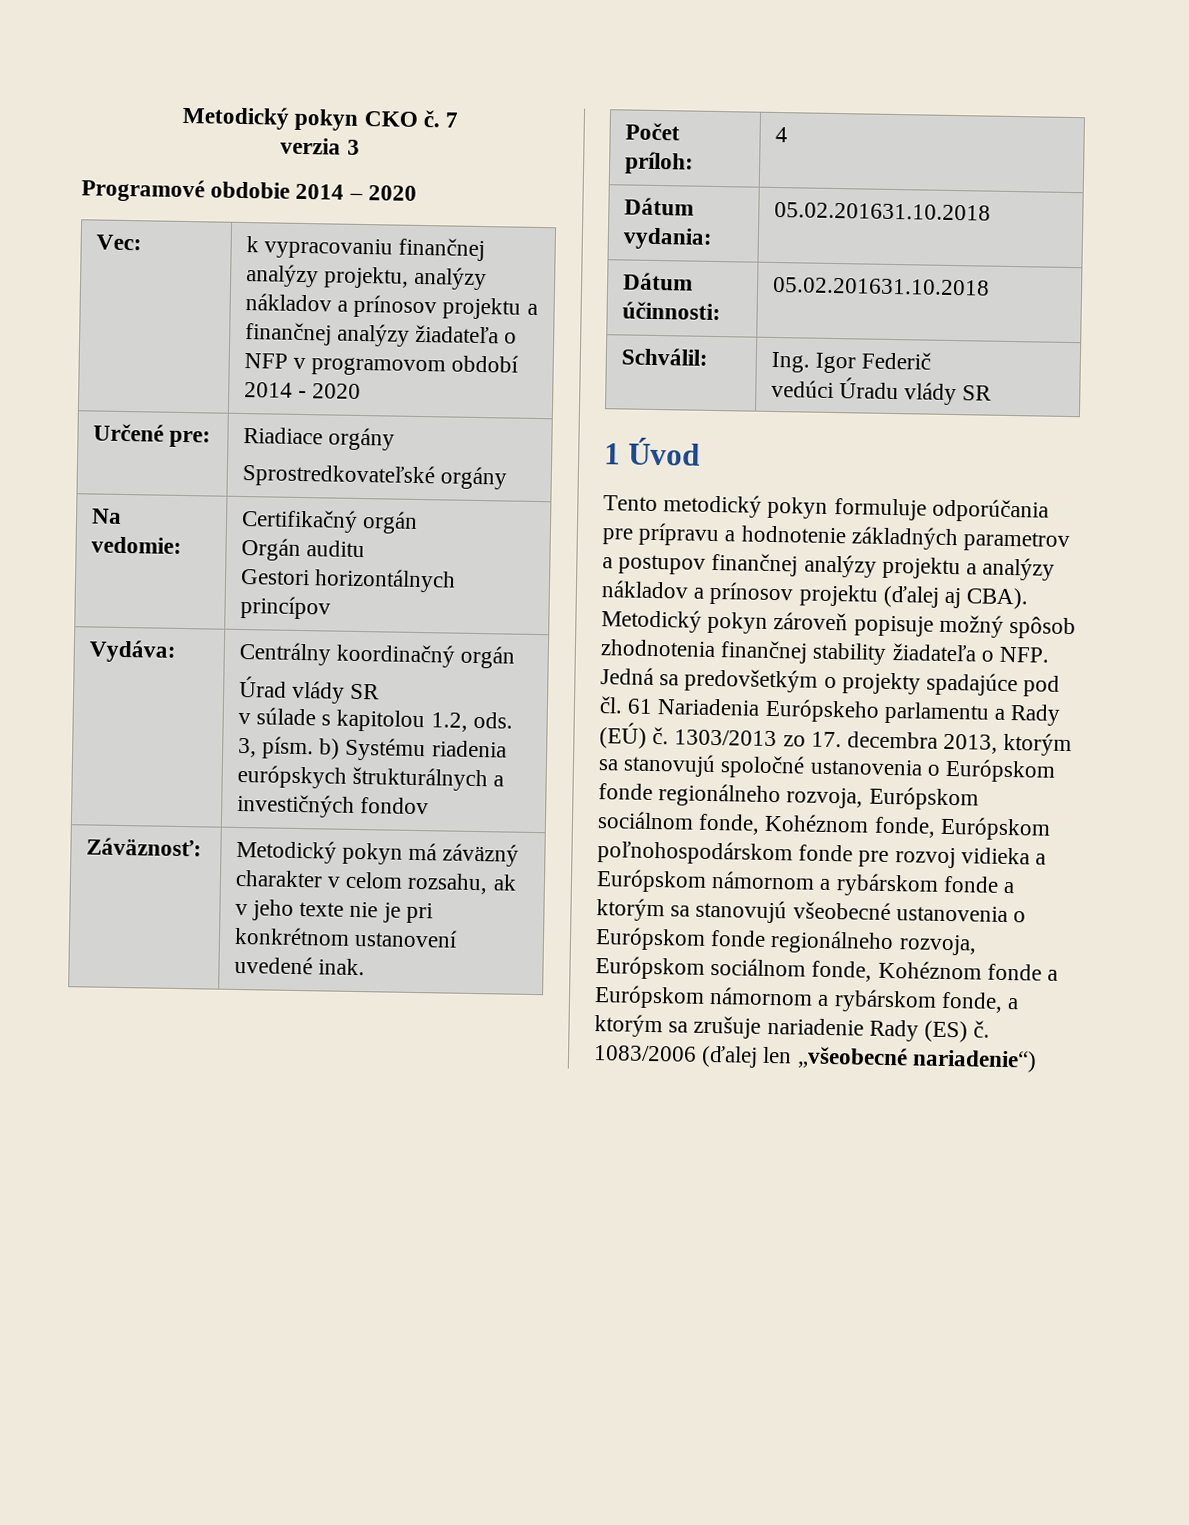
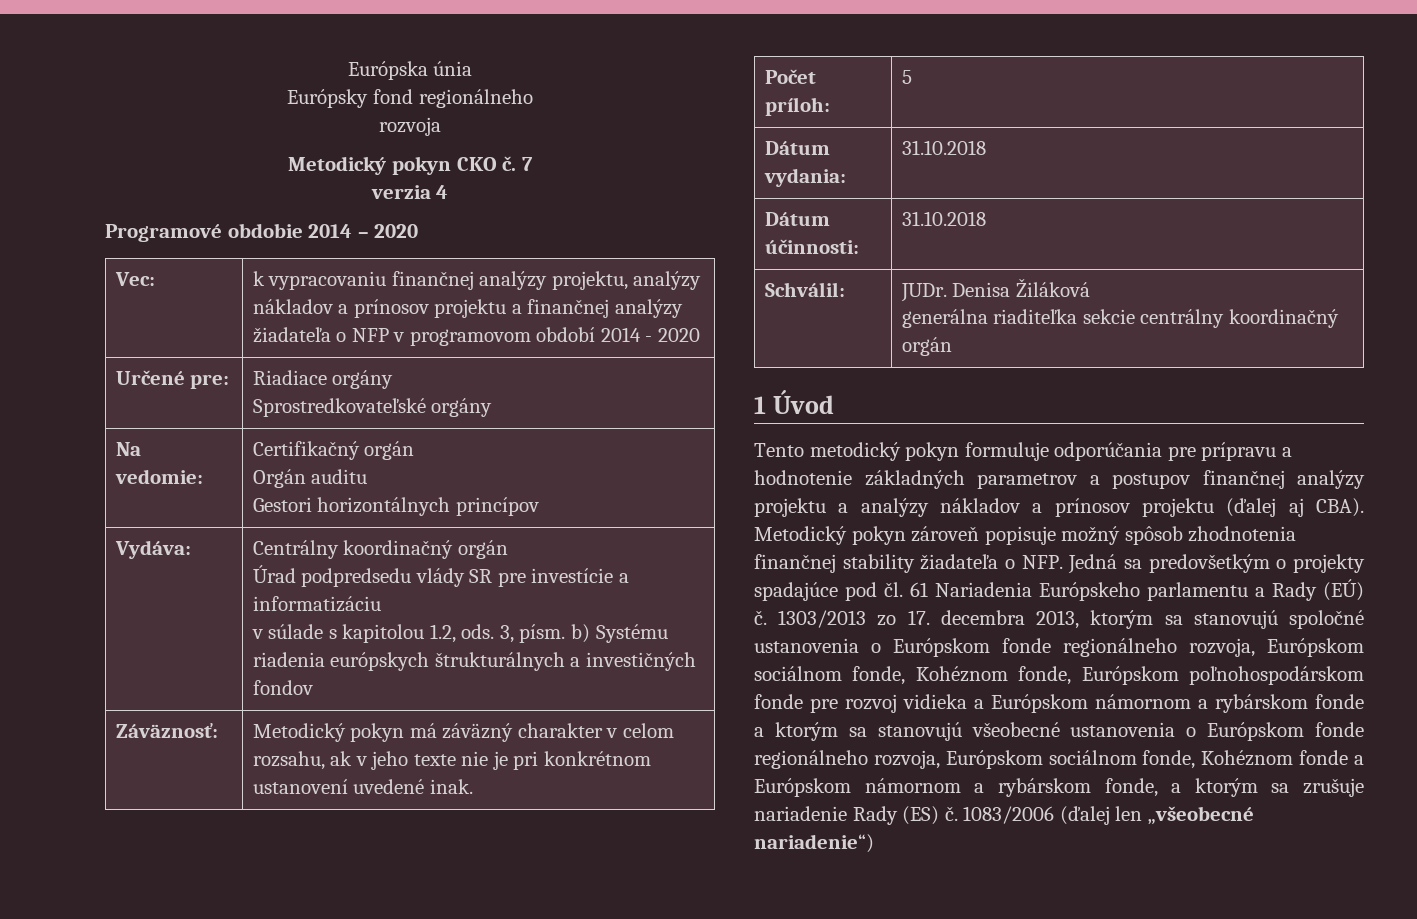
+ Európska únia
+ Európsky fond regionálneho
+ rozvoja
- verzia 3
+ verzia 4
  Vydáva: | Centrálny koordinačný orgán
- Úrad vlády SR
+ Úrad podpredsedu vlády SR pre investície a informatizáciu
- Počet príloh: | 4
+ Počet príloh: | 5
- Dátum vydania: | 05.02.201631.10.2018
+ Dátum vydania: | 31.10.2018
- Dátum účinnosti: | 05.02.201631.10.2018
+ Dátum účinnosti: | 31.10.2018
- Schválil: | Ing. Igor Federič
- vedúci Úradu vlády SR
+ Schválil: | JUDr. Denisa Žiláková
+ generálna riaditeľka sekcie centrálny koordinačný orgán

